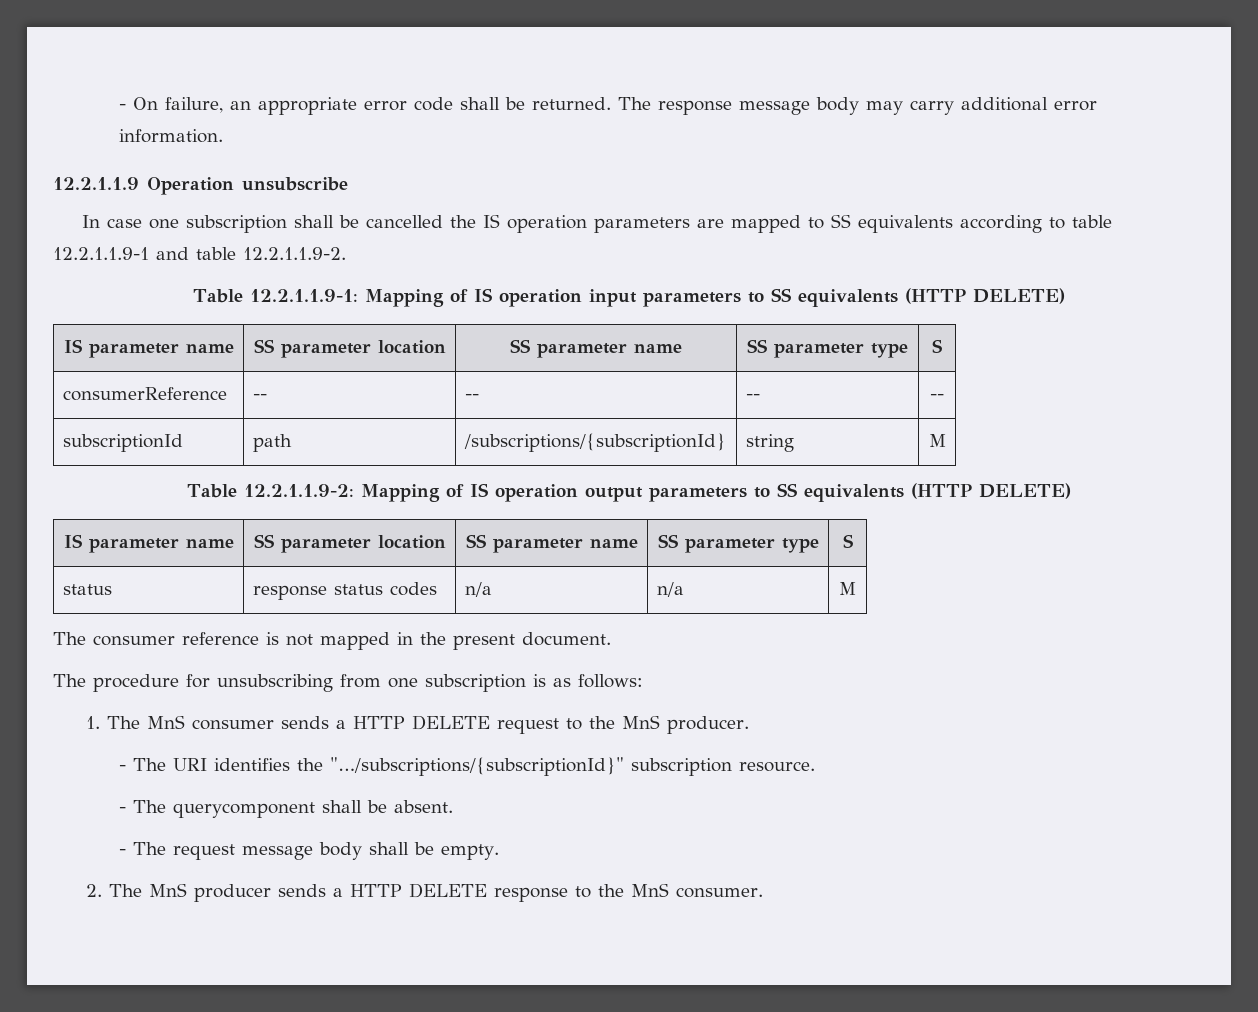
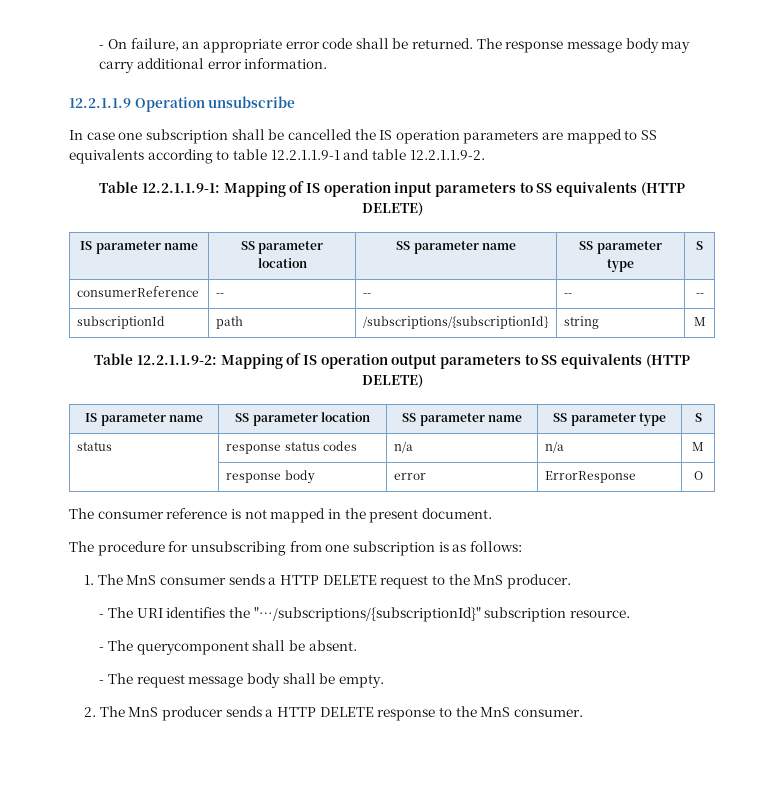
+ | response body | error | ErrorResponse | O

